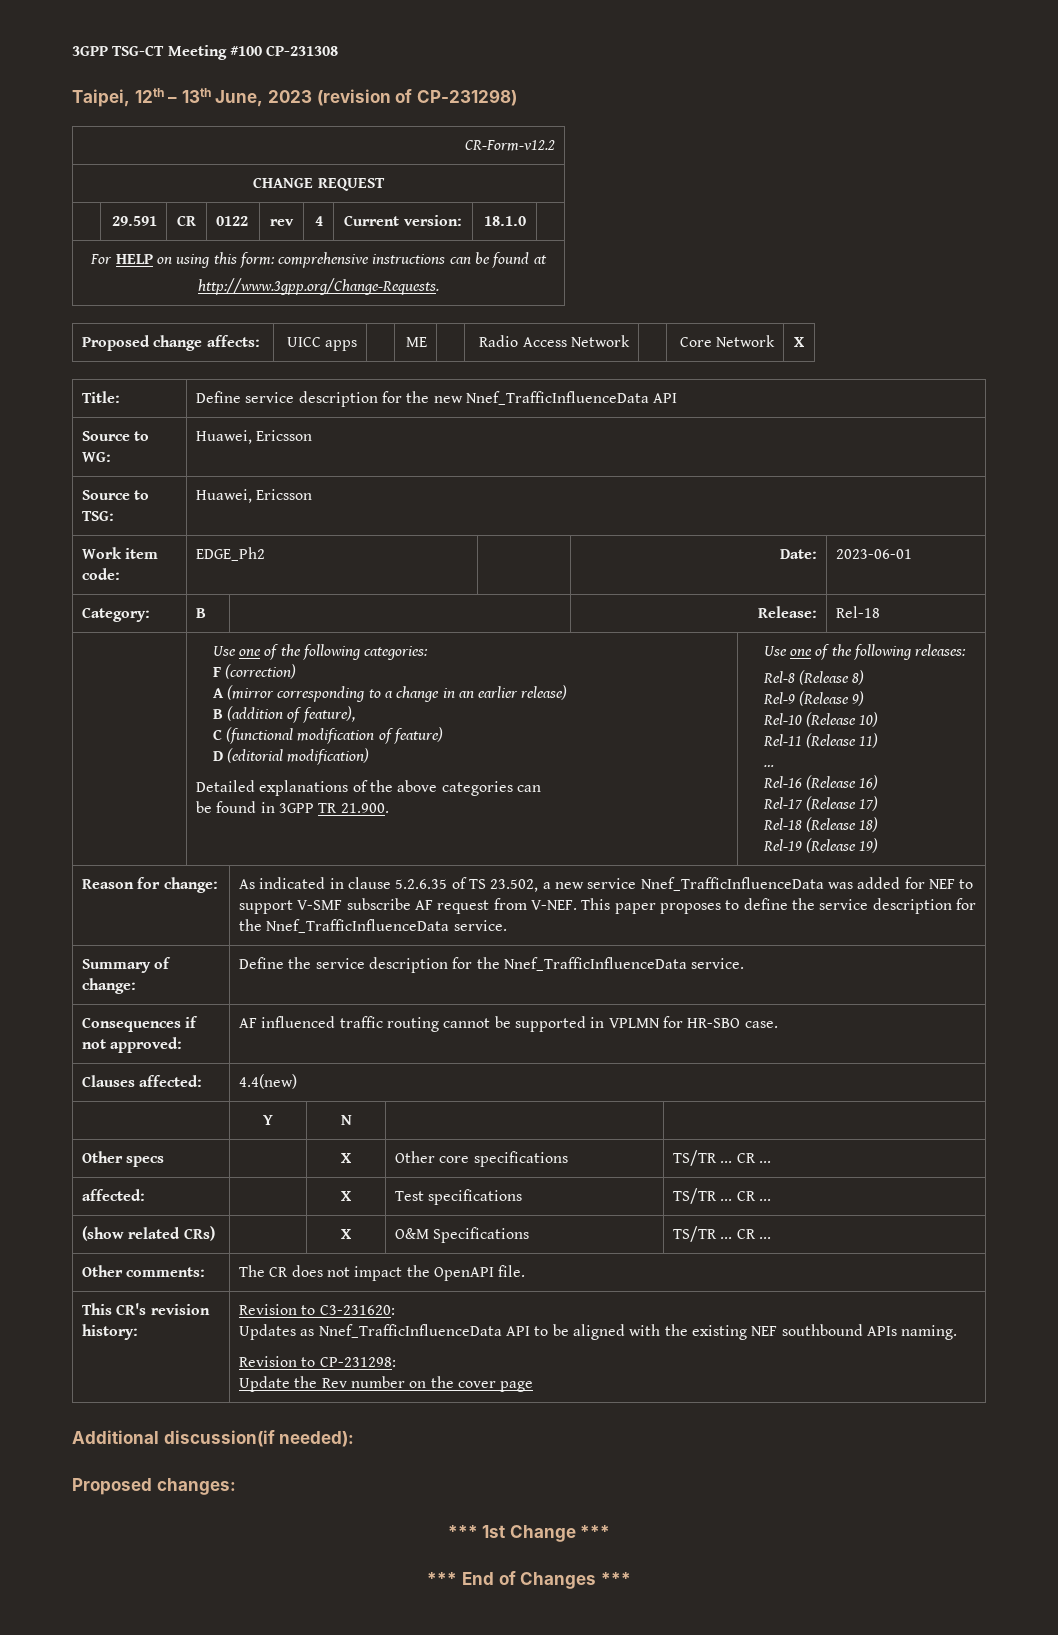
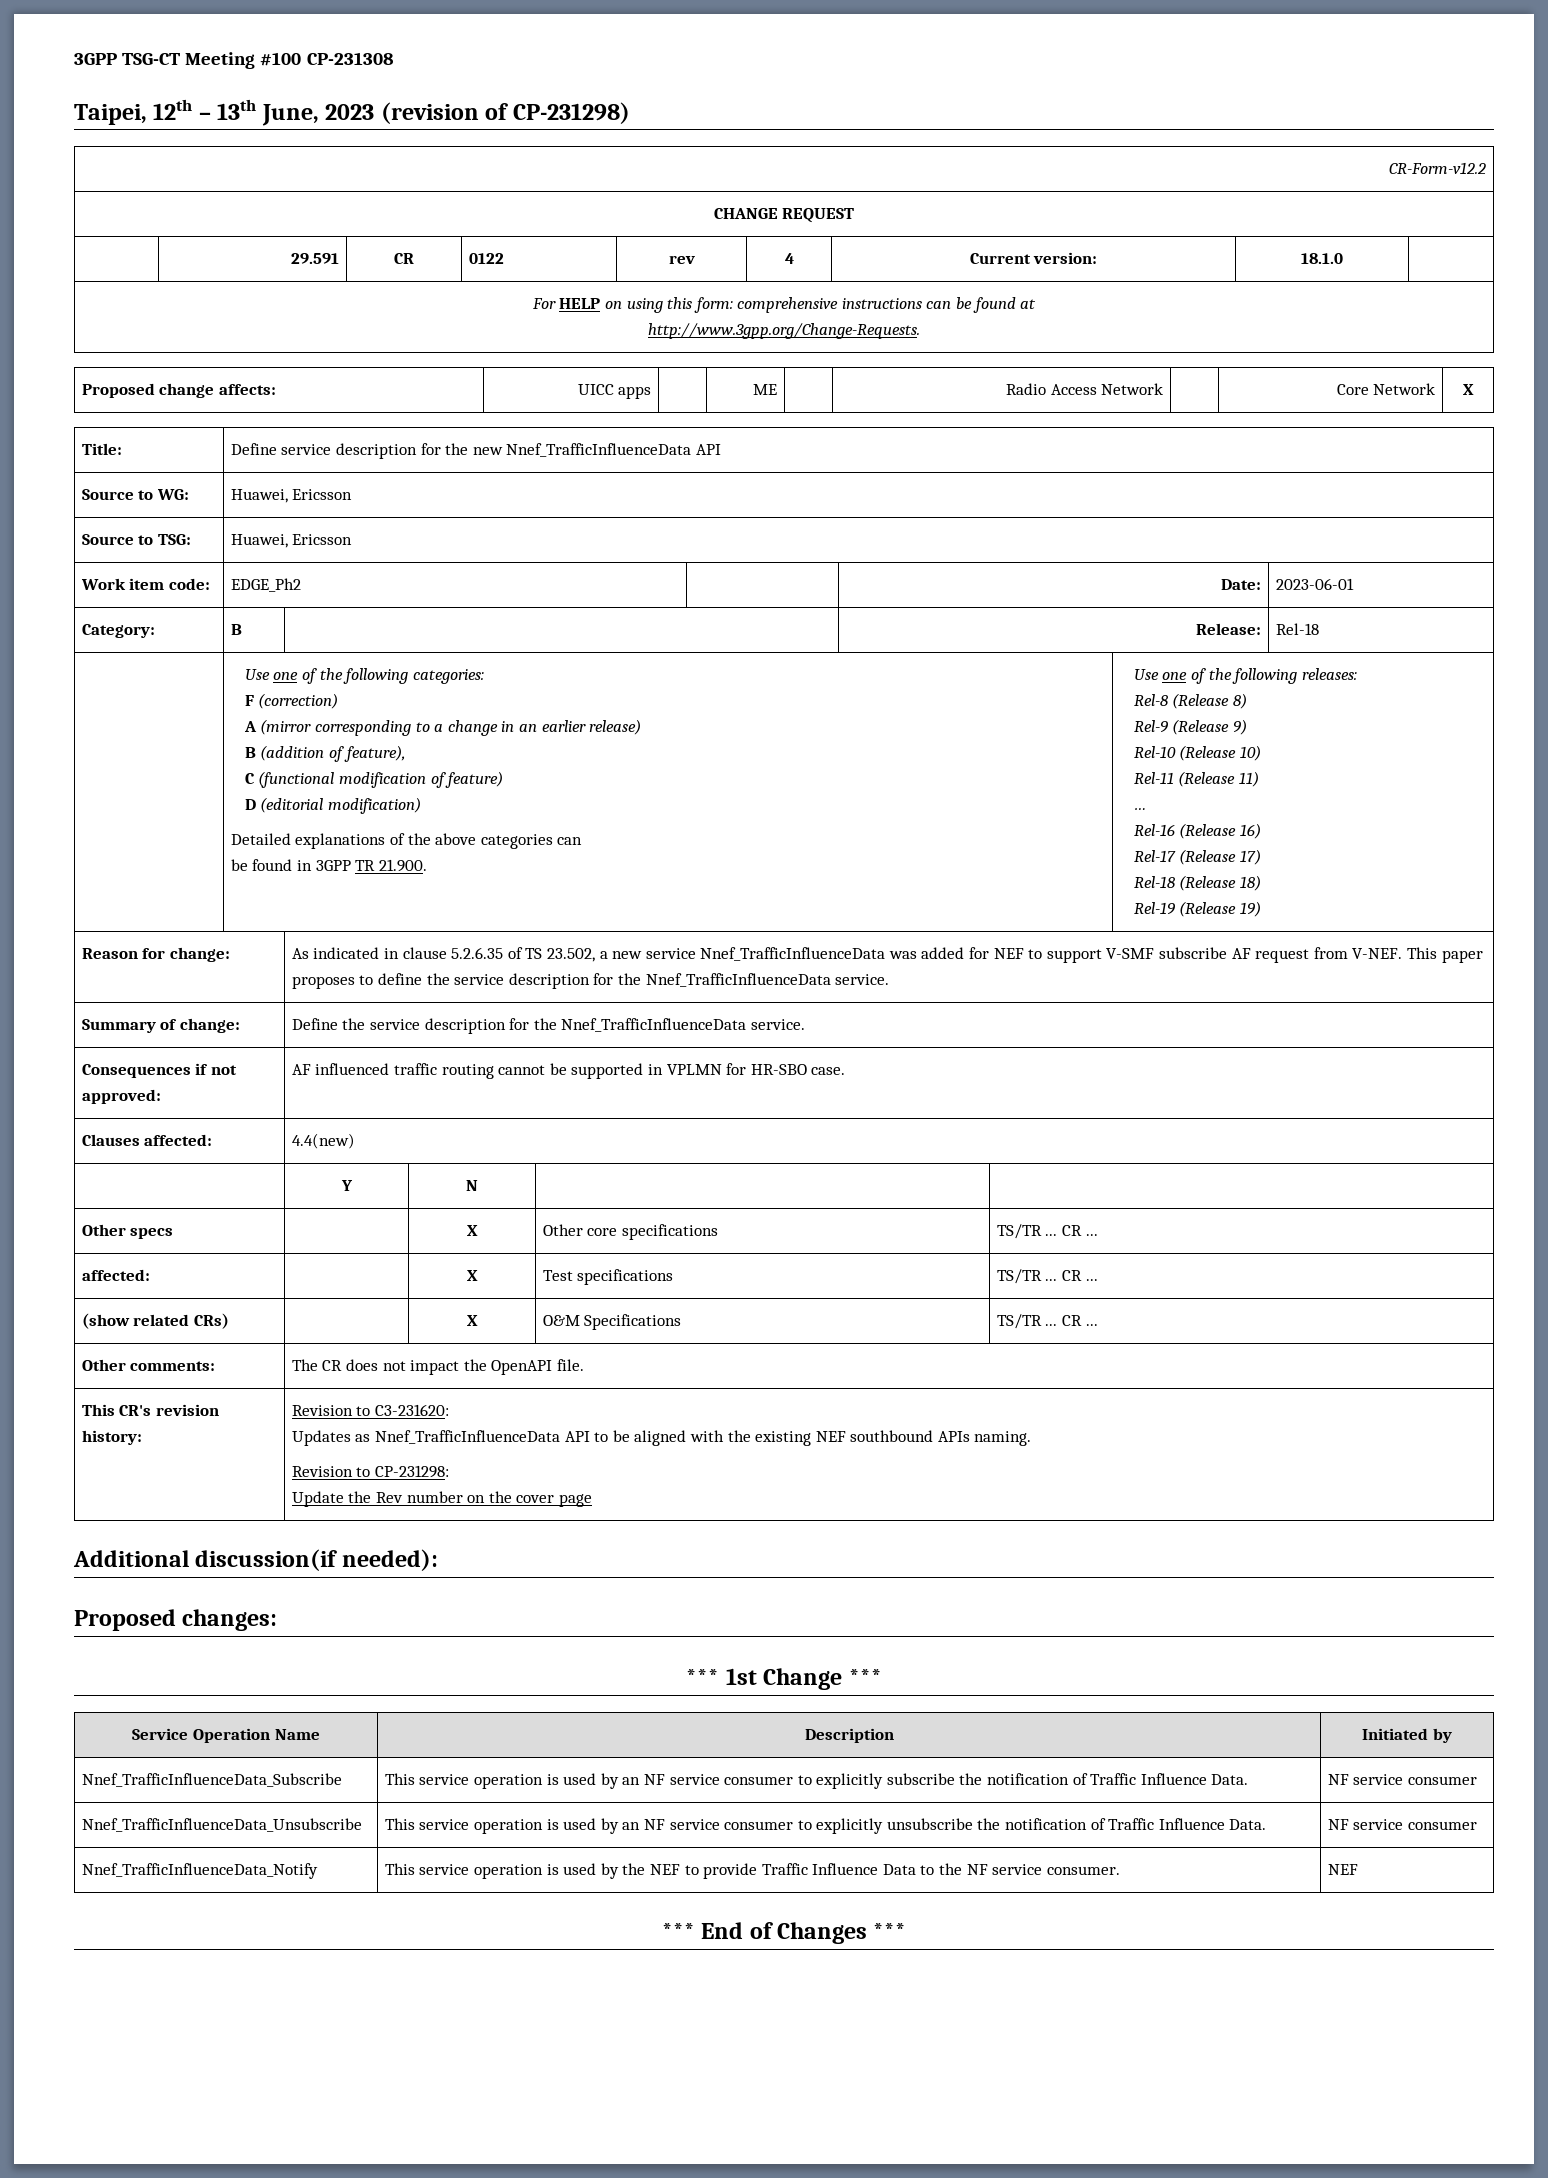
+ Service Operation Name | Description | Initiated by
+ Nnef_TrafficInfluenceData_Subscribe | This service operation is used by an NF service consumer to explicitly subscribe the notification of Traffic Influence Data. | NF service consumer
+ Nnef_TrafficInfluenceData_Unsubscribe | This service operation is used by an NF service consumer to explicitly unsubscribe the notification of Traffic Influence Data. | NF service consumer
+ Nnef_TrafficInfluenceData_Notify | This service operation is used by the NEF to provide Traffic Influence Data to the NF service consumer. | NEF

